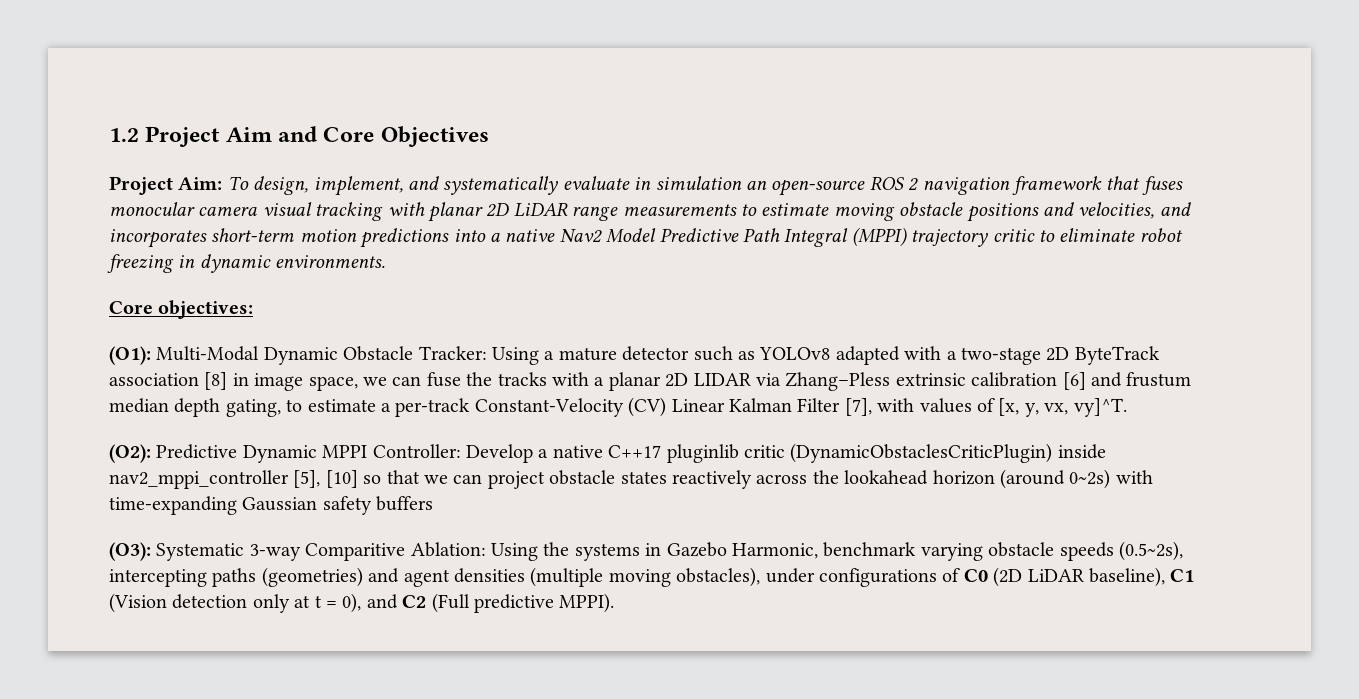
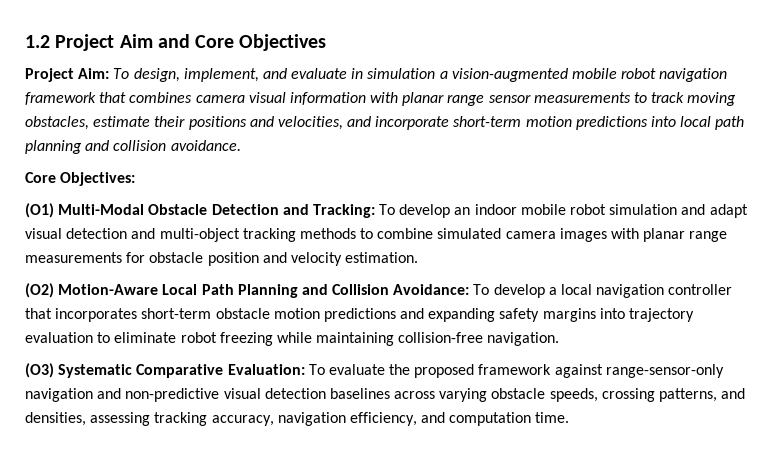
- Project Aim: To design, implement, and systematically evaluate in simulation an open-source ROS 2 navigation framework that fuses monocular camera visual tracking with planar 2D LiDAR range measurements to estimate moving obstacle positions and velocities, and incorporates short-term motion predictions into a native Nav2 Model Predictive Path Integral (MPPI) trajectory critic to eliminate robot freezing in dynamic environments.
- Core objectives:
- (O1): Multi-Modal Dynamic Obstacle Tracker: Using a mature detector such as YOLOv8 adapted with a two-stage 2D ByteTrack association [8] in image space, we can fuse the tracks with a planar 2D LIDAR via Zhang–Pless extrinsic calibration [6] and frustum median depth gating, to estimate a per-track Constant-Velocity (CV) Linear Kalman Filter [7], with values of [x, y, vx, vy]^T.
- (O2): Predictive Dynamic MPPI Controller: Develop a native C++17 pluginlib critic (DynamicObstaclesCriticPlugin) inside nav2_mppi_controller [5], [10] so that we can project obstacle states reactively across the lookahead horizon (around 0~2s) with time-expanding Gaussian safety buffers
- (O3): Systematic 3-way Comparitive Ablation: Using the systems in Gazebo Harmonic, benchmark varying obstacle speeds (0.5~2s), intercepting paths (geometries) and agent densities (multiple moving obstacles), under configurations of C0 (2D LiDAR baseline), C1 (Vision detection only at t = 0), and C2 (Full predictive MPPI).
+ Project Aim: To design, implement, and evaluate in simulation a vision-augmented mobile robot navigation framework that combines camera visual information with planar range sensor measurements to track moving obstacles, estimate their positions and velocities, and incorporate short-term motion predictions into local path planning and collision avoidance.
+ Core Objectives:
+ (O1) Multi-Modal Obstacle Detection and Tracking: To develop an indoor mobile robot simulation and adapt visual detection and multi-object tracking methods to combine simulated camera images with planar range measurements for obstacle position and velocity estimation.
+ (O2) Motion-Aware Local Path Planning and Collision Avoidance: To develop a local navigation controller that incorporates short-term obstacle motion predictions and expanding safety margins into trajectory evaluation to eliminate robot freezing while maintaining collision-free navigation.
+ (O3) Systematic Comparative Evaluation: To evaluate the proposed framework against range-sensor-only navigation and non-predictive visual detection baselines across varying obstacle speeds, crossing patterns, and densities, assessing tracking accuracy, navigation efficiency, and computation time.

